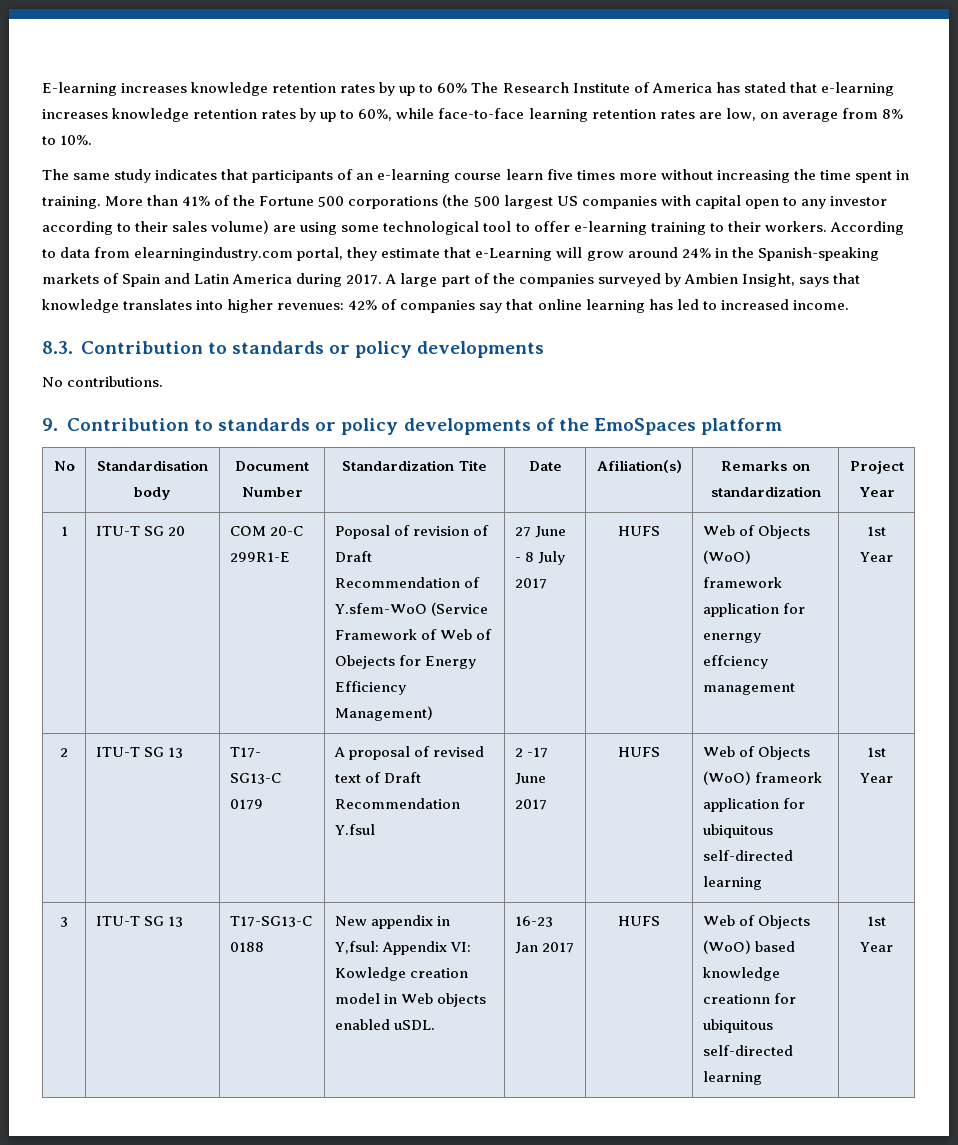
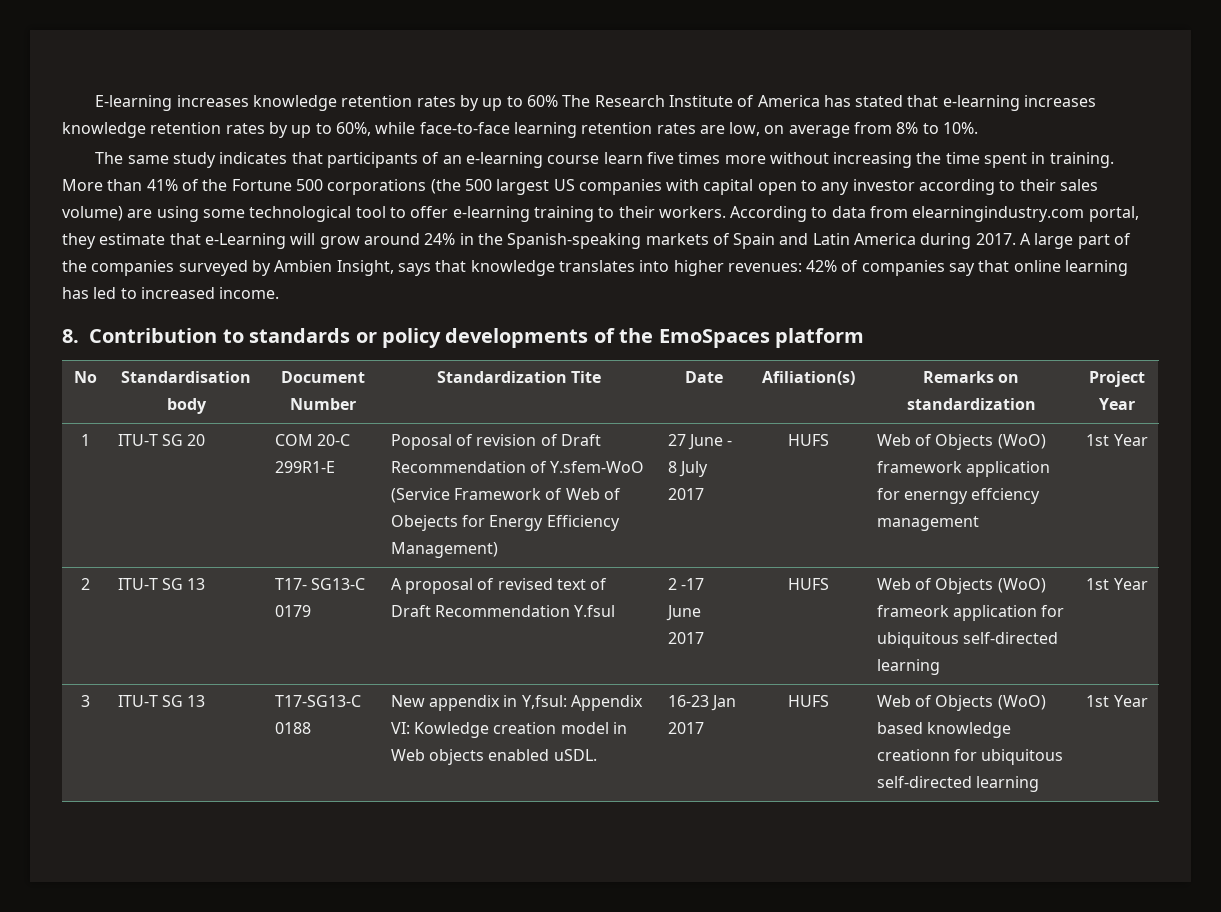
- 8.3. Contribution to standards or policy developments
- No contributions.
- 9. Contribution to standards or policy developments of the EmoSpaces platform
+ 8. Contribution to standards or policy developments of the EmoSpaces platform

